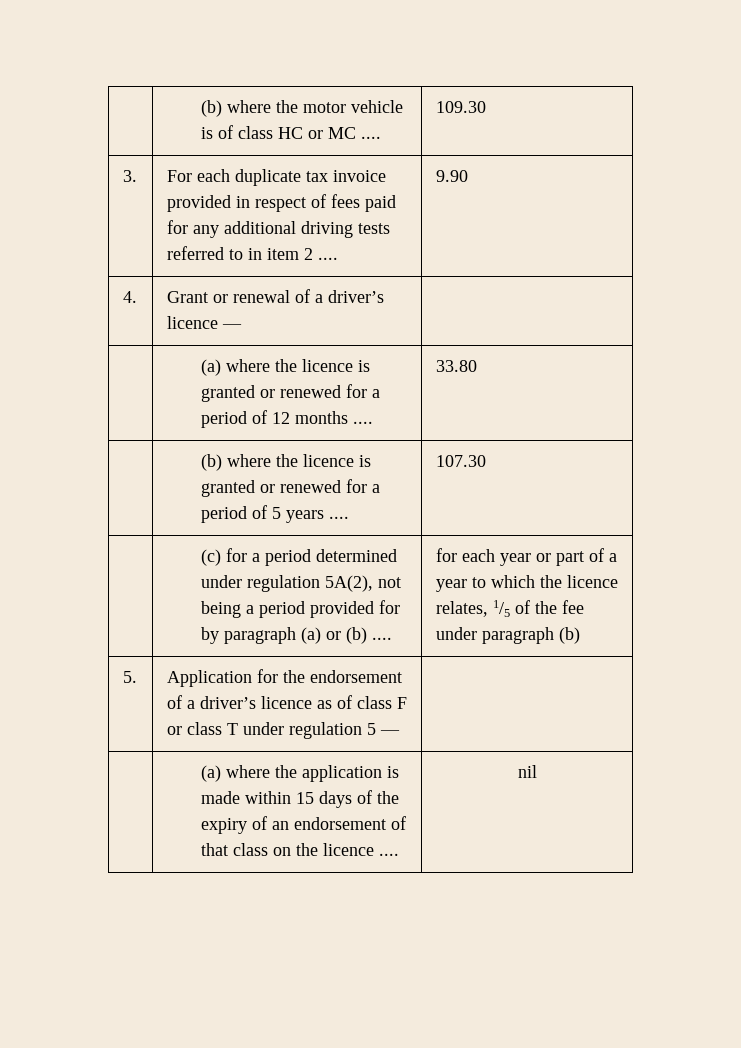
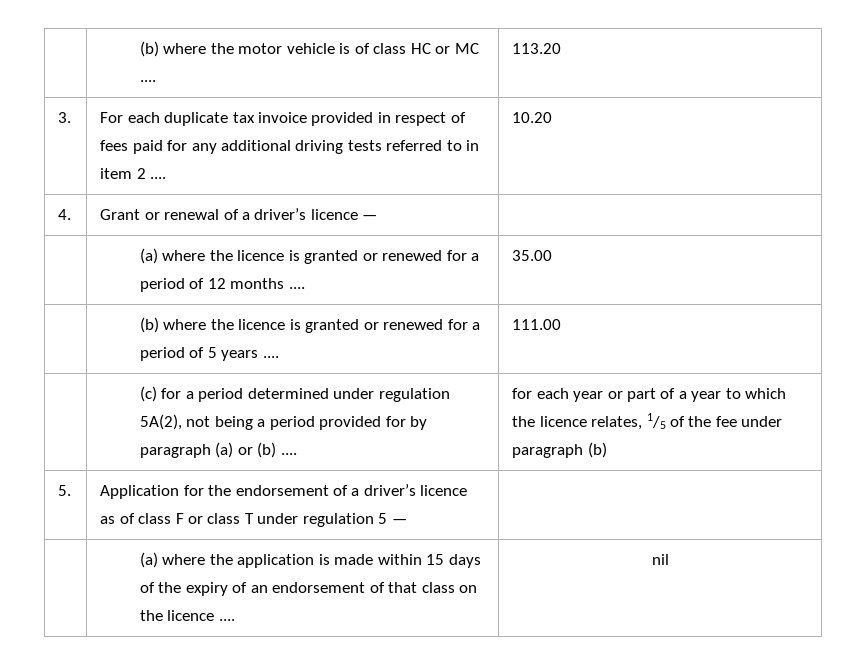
- | (b) where the motor vehicle is of class HC or MC .... | 109.30
+ | (b) where the motor vehicle is of class HC or MC .... | 113.20
- 3. | For each duplicate tax invoice provided in respect of fees paid for any additional driving tests referred to in item 2 .... | 9.90
+ 3. | For each duplicate tax invoice provided in respect of fees paid for any additional driving tests referred to in item 2 .... | 10.20
- | (a) where the licence is granted or renewed for a period of 12 months .... | 33.80
+ | (a) where the licence is granted or renewed for a period of 12 months .... | 35.00
- | (b) where the licence is granted or renewed for a period of 5 years .... | 107.30
+ | (b) where the licence is granted or renewed for a period of 5 years .... | 111.00

